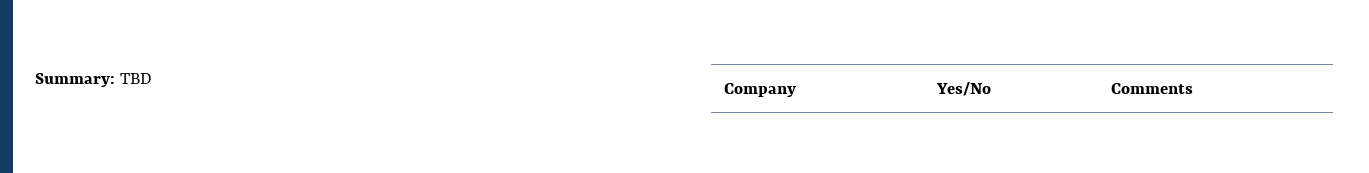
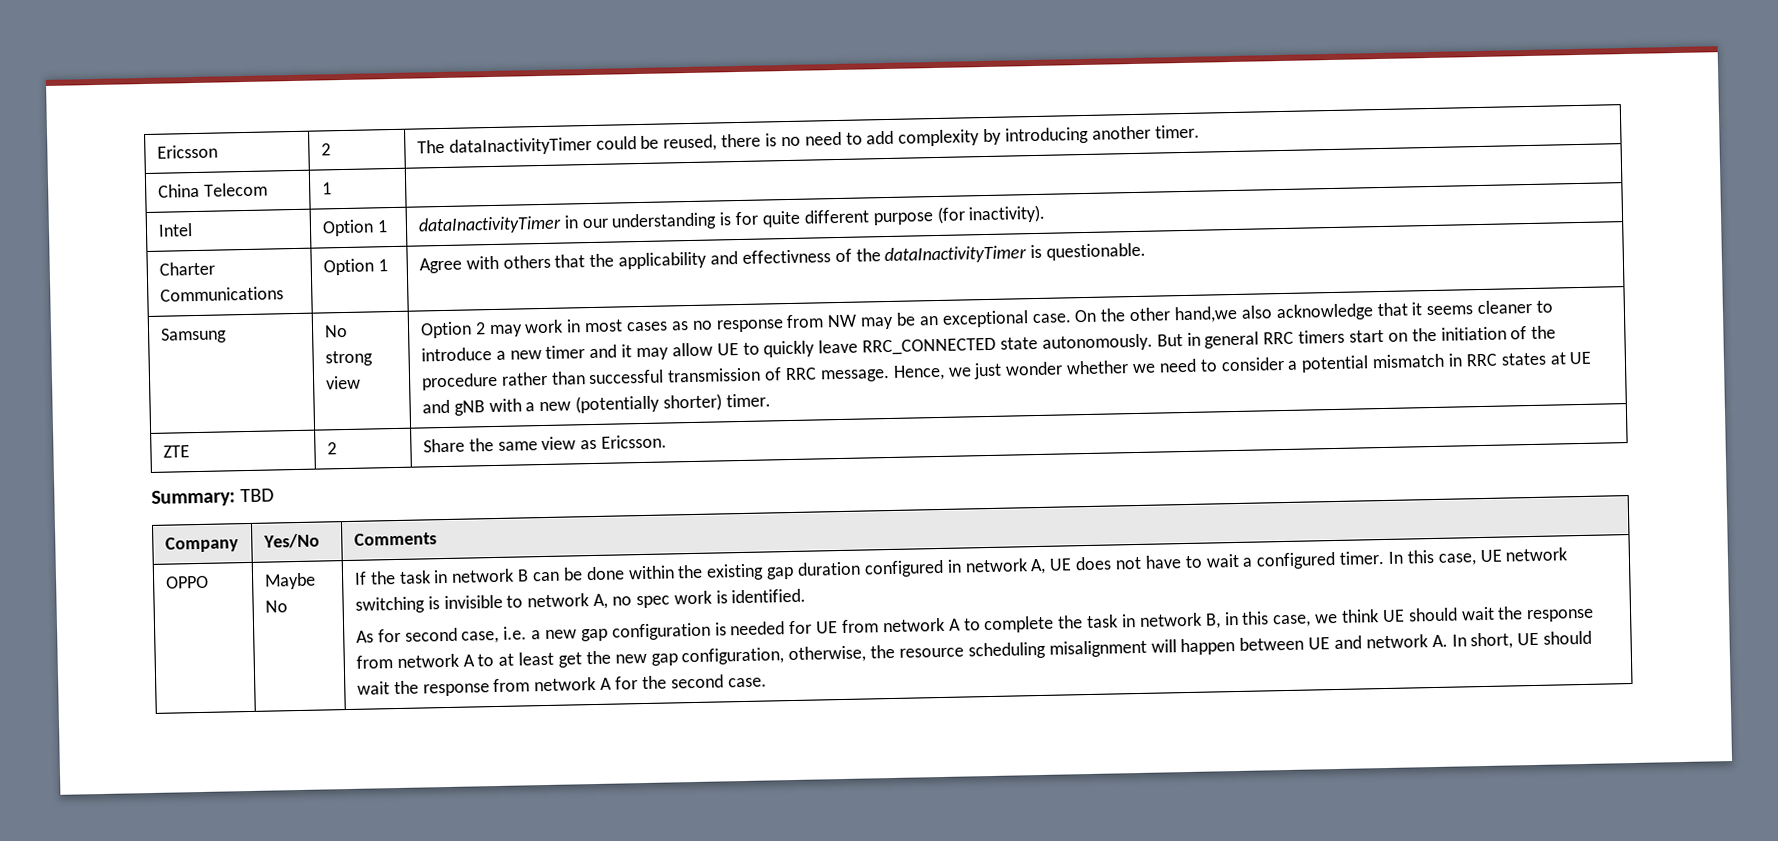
+ Ericsson | 2 | The dataInactivityTimer could be reused, there is no need to add complexity by introducing another timer.
+ China Telecom | 1 |
+ Intel | Option 1 | dataInactivityTimer in our understanding is for quite different purpose (for inactivity).
+ Charter Communications | Option 1 | Agree with others that the applicability and effectivness of the dataInactivityTimer is questionable.
+ Samsung | No strong view | Option 2 may work in most cases as no response from NW may be an exceptional case. On the other hand,we also acknowledge that it seems cleaner to introduce a new timer and it may allow UE to quickly leave RRC_CONNECTED state autonomously. But in general RRC timers start on the initiation of the procedure rather than successful transmission of RRC message. Hence, we just wonder whether we need to consider a potential mismatch in RRC states at UE and gNB with a new (potentially shorter) timer.
+ ZTE | 2 | Share the same view as Ericsson.
+ OPPO | Maybe No | If the task in network B can be done within the existing gap duration configured in network A, UE does not have to wait a configured timer. In this case, UE network switching is invisible to network A, no spec work is identified.
+ As for second case, i.e. a new gap configuration is needed for UE from network A to complete the task in network B, in this case, we think UE should wait the response from network A to at least get the new gap configuration, otherwise, the resource scheduling misalignment will happen between UE and network A. In short, UE should wait the response from network A for the second case.

